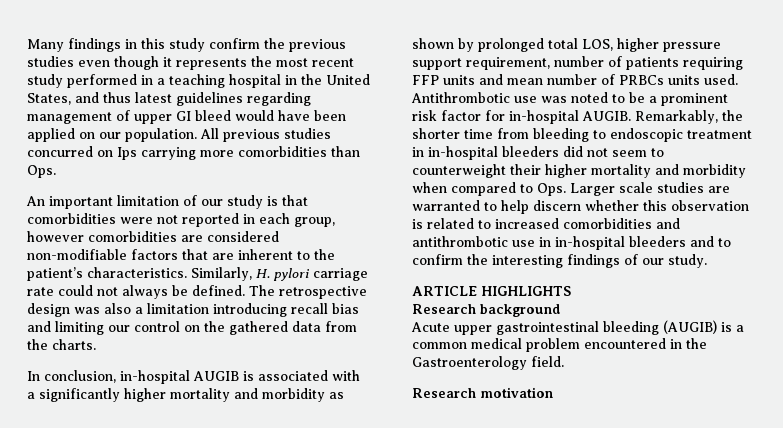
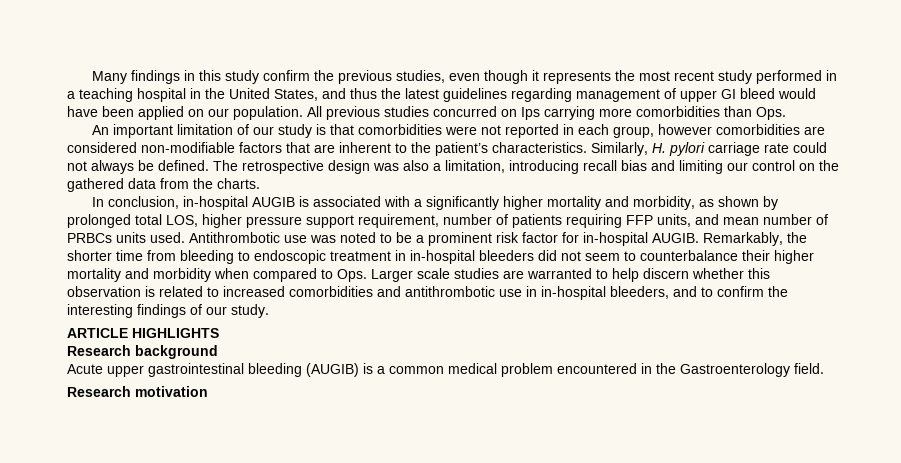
- Many findings in this study confirm the previous studies even though it represents the most recent study performed in a teaching hospital in the United States, and thus latest guidelines regarding management of upper GI bleed would have been applied on our population.
+ Many findings in this study confirm the previous studies, even though it represents the most recent study performed in a teaching hospital in the United States, and thus the latest guidelines regarding management of upper GI bleed would have been applied on our population.
- The retrospective design was also a limitation introducing recall bias and limiting our control on the gathered data from the charts.
+ The retrospective design was also a limitation, introducing recall bias and limiting our control on the gathered data from the charts.
- In conclusion, in-hospital AUGIB is associated with a significantly higher mortality and morbidity as shown by prolonged total LOS, higher pressure support requirement, number of patients requiring FFP units and mean number of PRBCs units used.
+ In conclusion, in-hospital AUGIB is associated with a significantly higher mortality and morbidity, as shown by prolonged total LOS, higher pressure support requirement, number of patients requiring FFP units, and mean number of PRBCs units used.
- Remarkably, the shorter time from bleeding to endoscopic treatment in in-hospital bleeders did not seem to counterweight their higher mortality and morbidity when compared to Ops. Larger scale studies are warranted to help discern whether this observation is related to increased comorbidities and antithrombotic use in in-hospital bleeders and to confirm the interesting findings of our study.
+ Remarkably, the shorter time from bleeding to endoscopic treatment in in-hospital bleeders did not seem to counterbalance their higher mortality and morbidity when compared to Ops. Larger scale studies are warranted to help discern whether this observation is related to increased comorbidities and antithrombotic use in in-hospital bleeders, and to confirm the interesting findings of our study.

